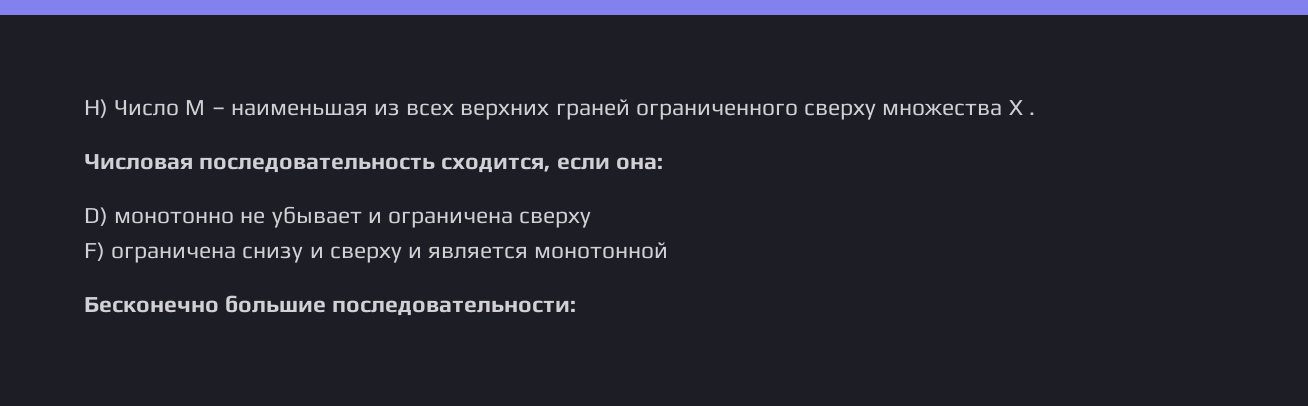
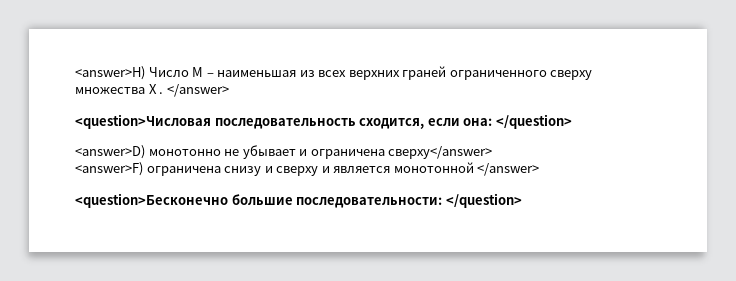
- H) Число M – наименьшая из всех верхних граней ограниченного сверху множества X .
- Числовая последовательность сходится, если она:
- D) монотонно не убывает и ограничена сверху
- F) ограничена снизу и сверху и является монотонной
- Бесконечно большие последовательности:
+ <answer>H) Число M – наименьшая из всех верхних граней ограниченного сверху множества X . </answer>
+ <question>Числовая последовательность сходится, если она: </question>
+ <answer>D) монотонно не убывает и ограничена сверху</answer>
+ <answer>F) ограничена снизу и сверху и является монотонной </answer>
+ <question>Бесконечно большие последовательности: </question>

